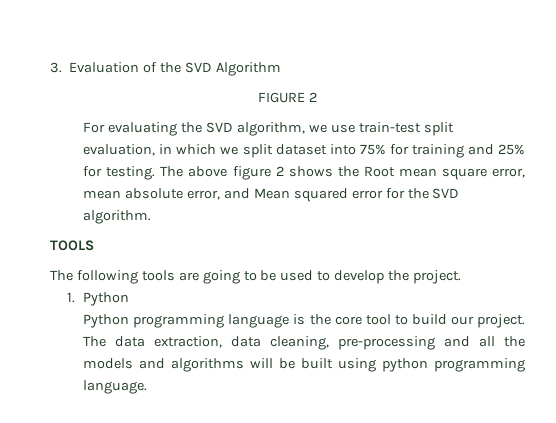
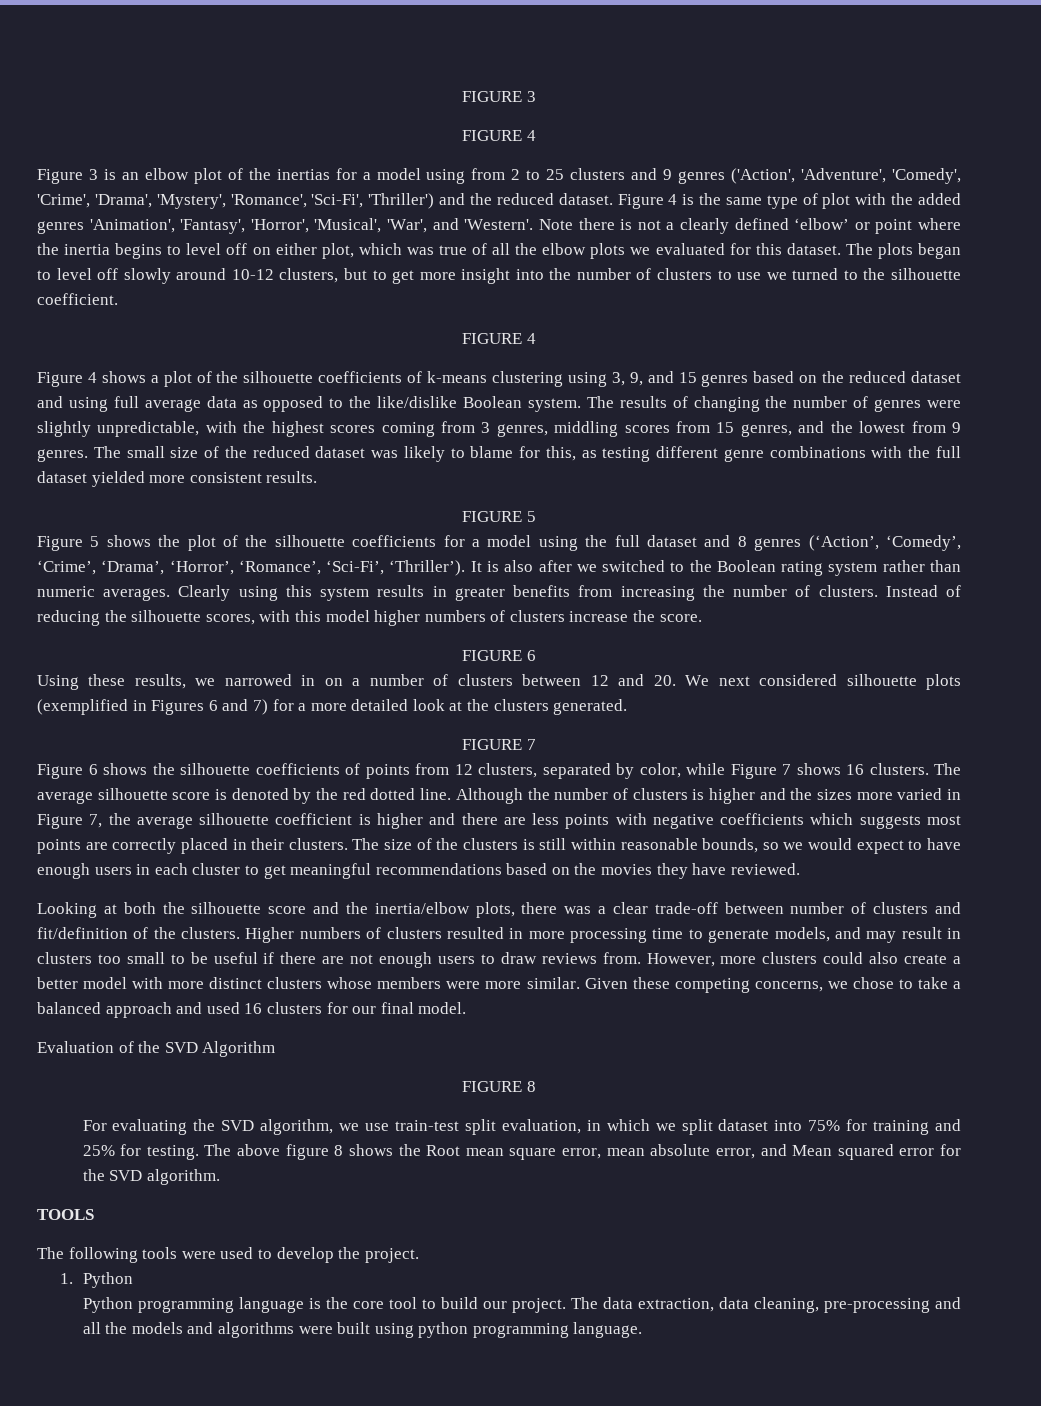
- 3. Evaluation of the SVD Algorithm
+ FIGURE 3
+ FIGURE 4
+ Figure 3 is an elbow plot of the inertias for a model using from 2 to 25 clusters and 9 genres ('Action', 'Adventure', 'Comedy', 'Crime', 'Drama', 'Mystery', 'Romance', 'Sci-Fi', 'Thriller') and the reduced dataset. Figure 4 is the same type of plot with the added genres 'Animation', 'Fantasy', 'Horror', 'Musical', 'War', and 'Western'. Note there is not a clearly defined ‘elbow’ or point where the inertia begins to level off on either plot, which was true of all the elbow plots we evaluated for this dataset. The plots began to level off slowly around 10-12 clusters, but to get more insight into the number of clusters to use we turned to the silhouette coefficient.
+ FIGURE 4
+ Figure 4 shows a plot of the silhouette coefficients of k-means clustering using 3, 9, and 15 genres based on the reduced dataset and using full average data as opposed to the like/dislike Boolean system. The results of changing the number of genres were slightly unpredictable, with the highest scores coming from 3 genres, middling scores from 15 genres, and the lowest from 9 genres. The small size of the reduced dataset was likely to blame for this, as testing different genre combinations with the full dataset yielded more consistent results.
+ FIGURE 5
+ Figure 5 shows the plot of the silhouette coefficients for a model using the full dataset and 8 genres (‘Action’, ‘Comedy’, ‘Crime’, ‘Drama’, ‘Horror’, ‘Romance’, ‘Sci-Fi’, ‘Thriller’). It is also after we switched to the Boolean rating system rather than numeric averages. Clearly using this system results in greater benefits from increasing the number of clusters. Instead of reducing the silhouette scores, with this model higher numbers of clusters increase the score.
+ FIGURE 6
+ Using these results, we narrowed in on a number of clusters between 12 and 20. We next considered silhouette plots (exemplified in Figures 6 and 7) for a more detailed look at the clusters generated.
+ FIGURE 7
+ Figure 6 shows the silhouette coefficients of points from 12 clusters, separated by color, while Figure 7 shows 16 clusters. The average silhouette score is denoted by the red dotted line. Although the number of clusters is higher and the sizes more varied in Figure 7, the average silhouette coefficient is higher and there are less points with negative coefficients which suggests most points are correctly placed in their clusters. The size of the clusters is still within reasonable bounds, so we would expect to have enough users in each cluster to get meaningful recommendations based on the movies they have reviewed.
+ Looking at both the silhouette score and the inertia/elbow plots, there was a clear trade-off between number of clusters and fit/definition of the clusters. Higher numbers of clusters resulted in more processing time to generate models, and may result in clusters too small to be useful if there are not enough users to draw reviews from. However, more clusters could also create a better model with more distinct clusters whose members were more similar. Given these competing concerns, we chose to take a balanced approach and used 16 clusters for our final model.
+ Evaluation of the SVD Algorithm
- FIGURE 2
+ FIGURE 8
- The above figure 2 shows the Root mean square error, mean absolute error, and Mean squared error for the SVD algorithm.
+ The above figure 8 shows the Root mean square error, mean absolute error, and Mean squared error for the SVD algorithm.
- The following tools are going to be used to develop the project.
+ The following tools were used to develop the project.
- The data extraction, data cleaning, pre-processing and all the models and algorithms will be built using python programming language.
+ The data extraction, data cleaning, pre-processing and all the models and algorithms were built using python programming language.

